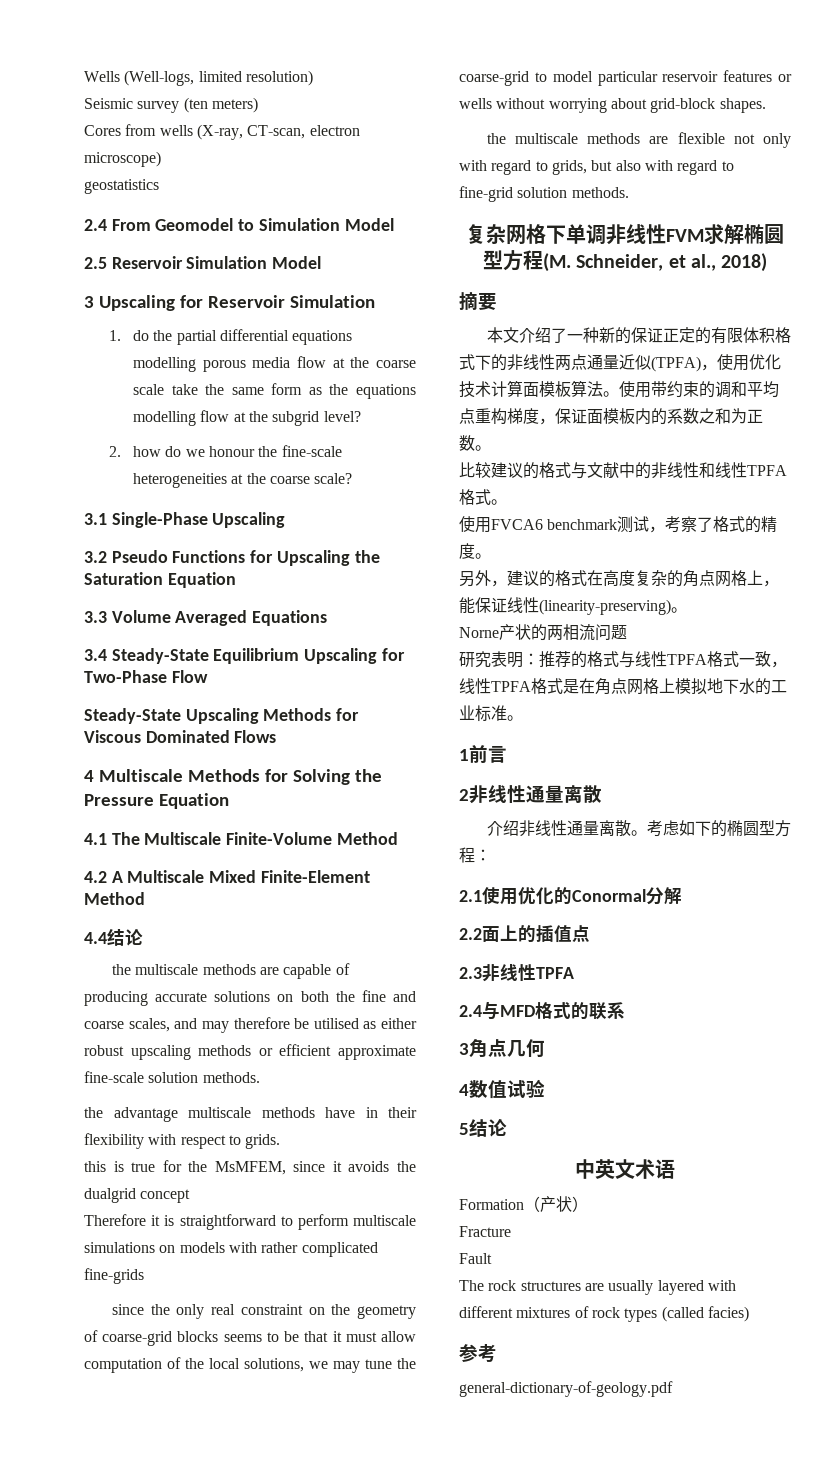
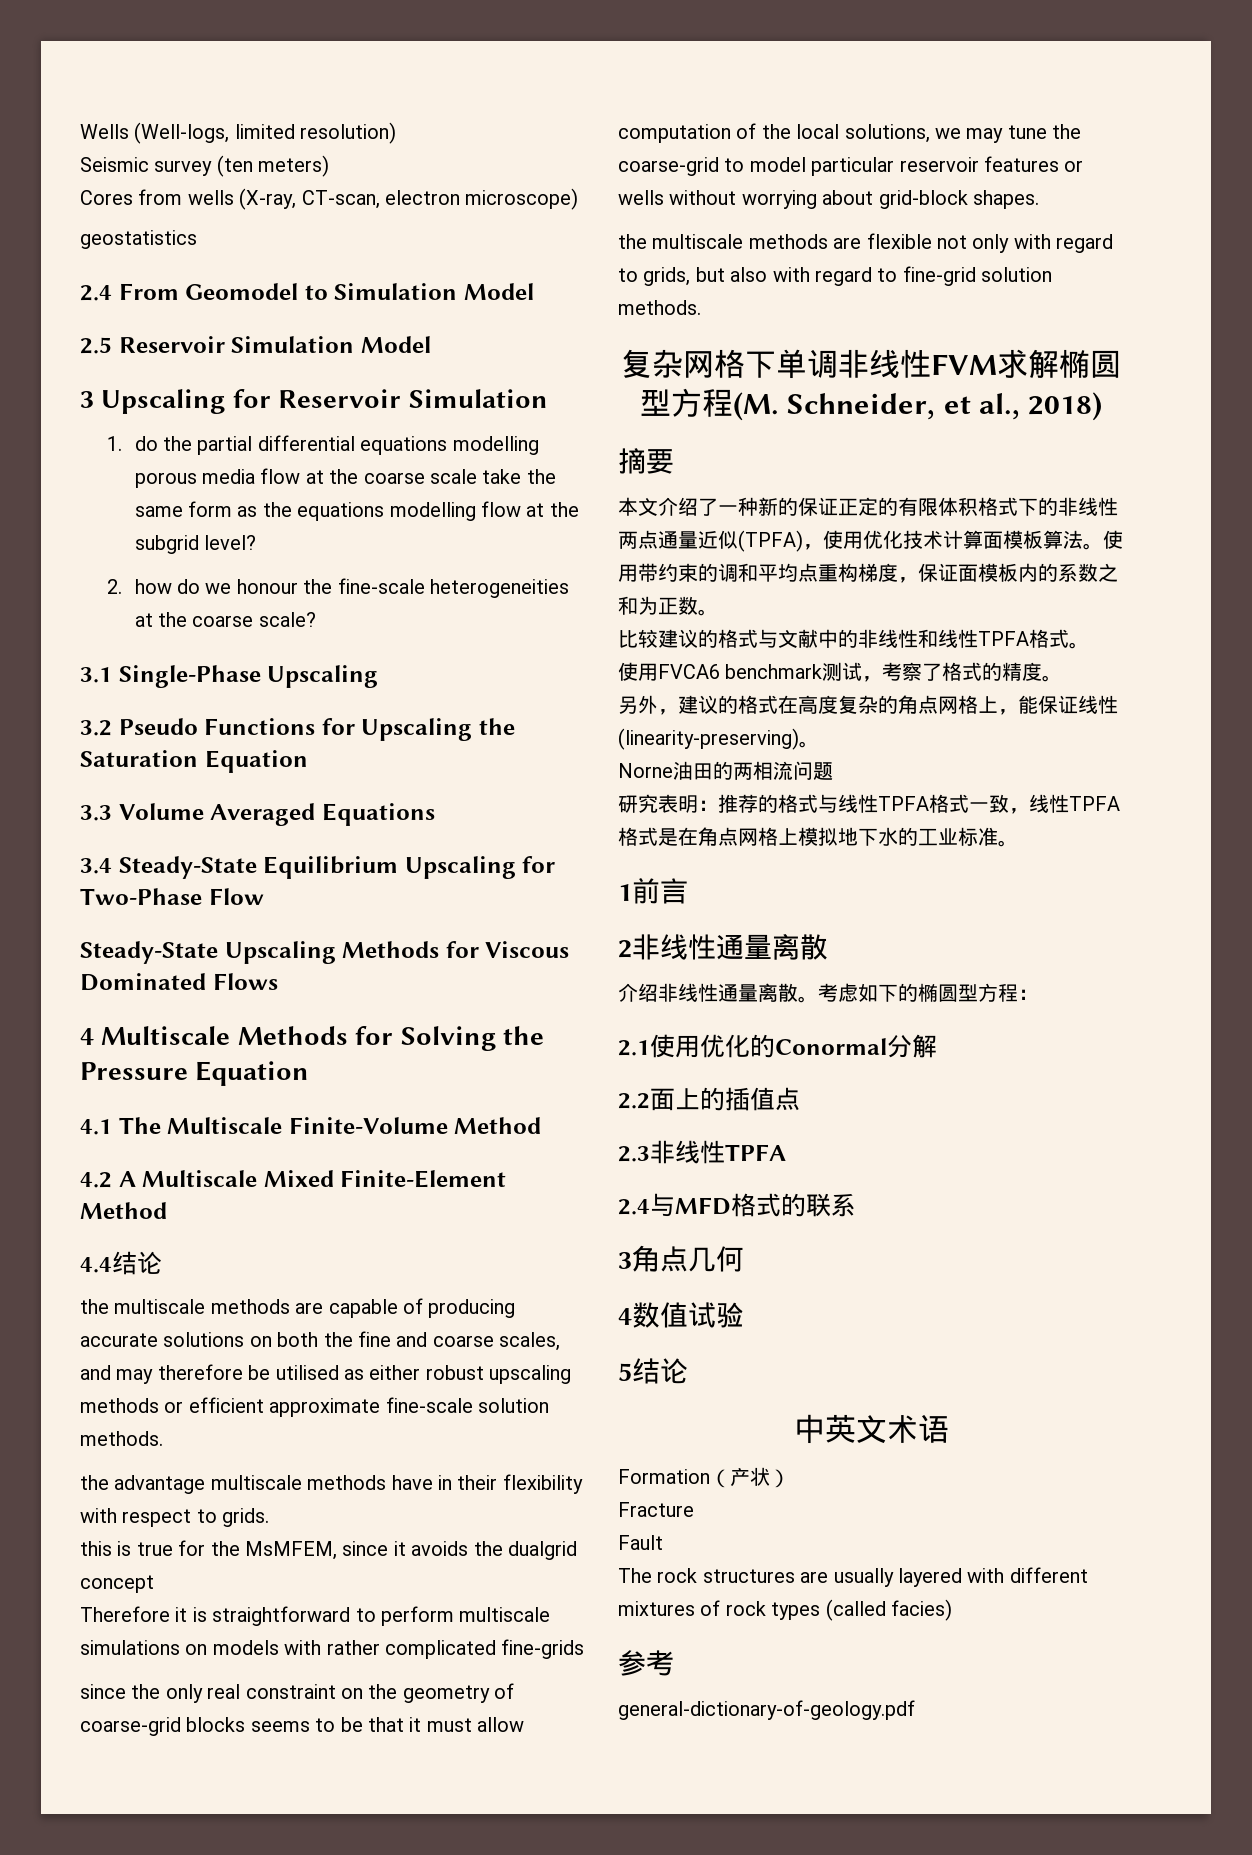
- Norne产状的两相流问题
+ Norne油田的两相流问题

